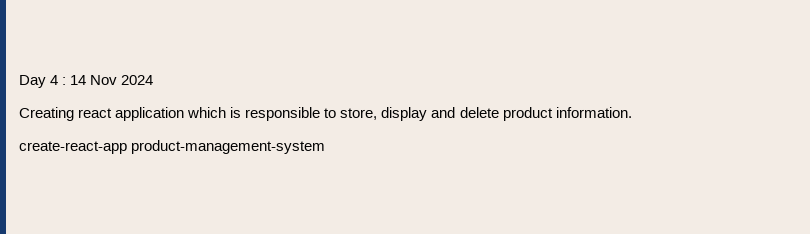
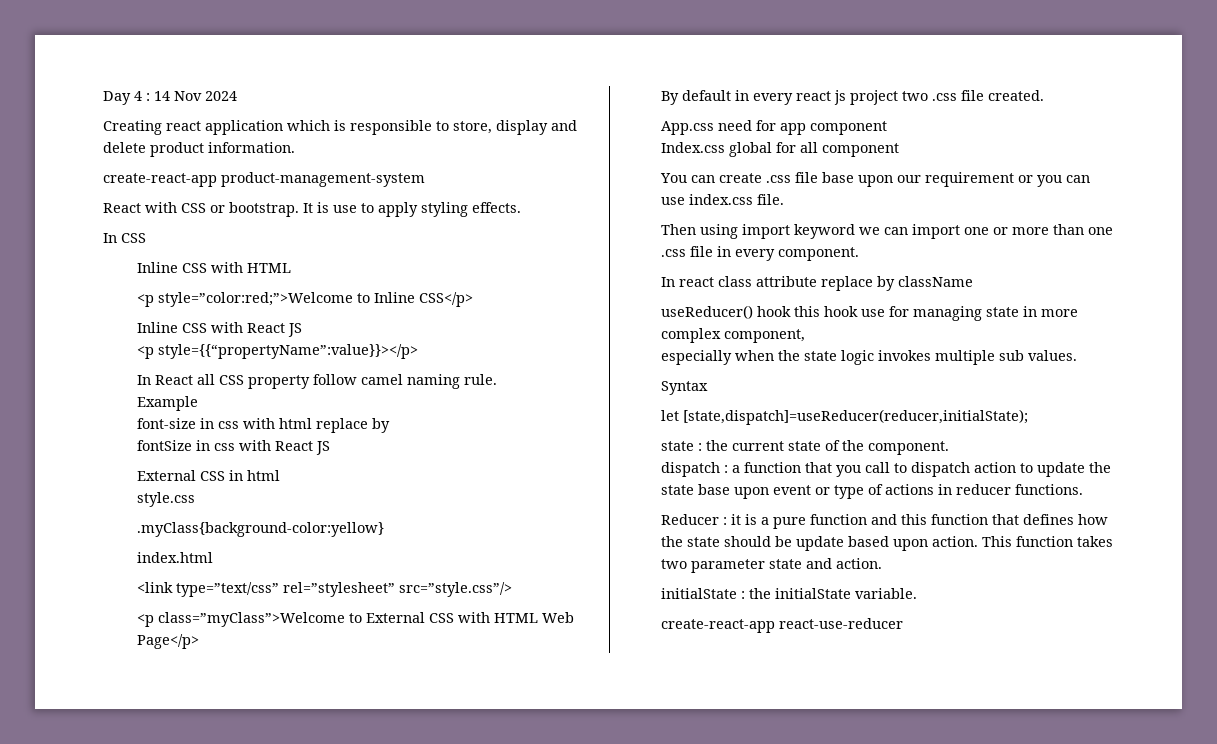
+ React with CSS or bootstrap. It is use to apply styling effects.
+ In CSS
+ Inline CSS with HTML
+ <p style=”color:red;”>Welcome to Inline CSS</p>
+ Inline CSS with React JS
+ <p style={{“propertyName”:value}}></p>
+ In React all CSS property follow camel naming rule.
+ Example
+ font-size in css with html replace by
+ fontSize in css with React JS
+ External CSS in html
+ style.css
+ .myClass{background-color:yellow}
+ index.html
+ <link type=”text/css” rel=”stylesheet” src=”style.css”/>
+ <p class=”myClass”>Welcome to External CSS with HTML Web Page</p>
+ By default in every react js project two .css file created.
+ App.css need for app component
+ Index.css global for all component
+ You can create .css file base upon our requirement or you can use index.css file.
+ Then using import keyword we can import one or more than one .css file in every component.
+ In react class attribute replace by className
+ useReducer() hook this hook use for managing state in more complex component,
+ especially when the state logic invokes multiple sub values.
+ Syntax
+ let [state,dispatch]=useReducer(reducer,initialState);
+ state : the current state of the component.
+ dispatch : a function that you call to dispatch action to update the state base upon event or type of actions in reducer functions.
+ Reducer : it is a pure function and this function that defines how the state should be update based upon action. This function takes two parameter state and action.
+ initialState : the initialState variable.
+ create-react-app react-use-reducer

